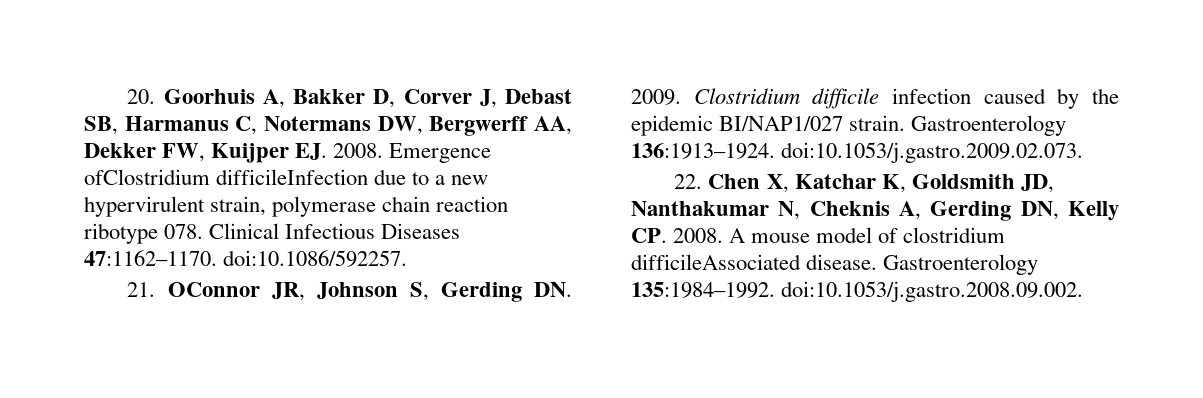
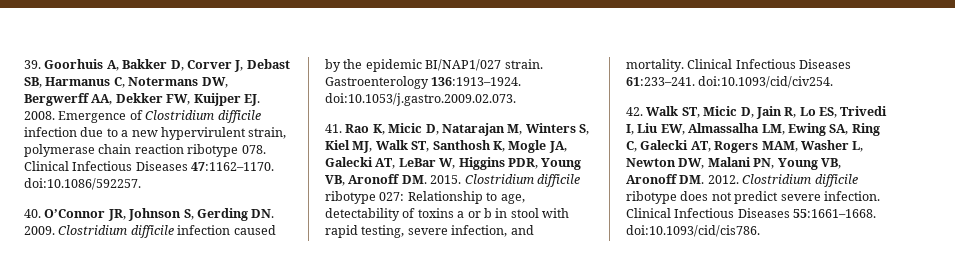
- 20. Goorhuis A, Bakker D, Corver J, Debast SB, Harmanus C, Notermans DW, Bergwerff AA, Dekker FW, Kuijper EJ. 2008.
+ 39. Goorhuis A, Bakker D, Corver J, Debast SB, Harmanus C, Notermans DW, Bergwerff AA, Dekker FW, Kuijper EJ. 2008.
- Emergence ofClostridium difficileInfection due to a new hypervirulent strain, polymerase chain reaction ribotype 078. Clinical Infectious Diseases 47:1162–1170. doi:10.1086/592257.
+ Emergence of Clostridium difficile infection due to a new hypervirulent strain, polymerase chain reaction ribotype 078. Clinical Infectious Diseases 47:1162–1170. doi:10.1086/592257.
- 21. OConnor JR, Johnson S, Gerding DN. 2009.
+ 40. O’Connor JR, Johnson S, Gerding DN. 2009.
- 22. Chen X, Katchar K, Goldsmith JD, Nanthakumar N, Cheknis A, Gerding DN, Kelly CP. 2008. A mouse model of clostridium difficileAssociated disease. Gastroenterology 135:1984–1992. doi:10.1053/j.gastro.2008.09.002.
+ 41. Rao K, Micic D, Natarajan M, Winters S, Kiel MJ, Walk ST, Santhosh K, Mogle JA, Galecki AT, LeBar W, Higgins PDR, Young VB, Aronoff DM. 2015. Clostridium difficile ribotype 027: Relationship to age, detectability of toxins a or b in stool with rapid testing, severe infection, and mortality. Clinical Infectious Diseases 61:233–241. doi:10.1093/cid/civ254.
+ 42. Walk ST, Micic D, Jain R, Lo ES, Trivedi I, Liu EW, Almassalha LM, Ewing SA, Ring C, Galecki AT, Rogers MAM, Washer L, Newton DW, Malani PN, Young VB, Aronoff DM. 2012. Clostridium difficile ribotype does not predict severe infection. Clinical Infectious Diseases 55:1661–1668. doi:10.1093/cid/cis786.

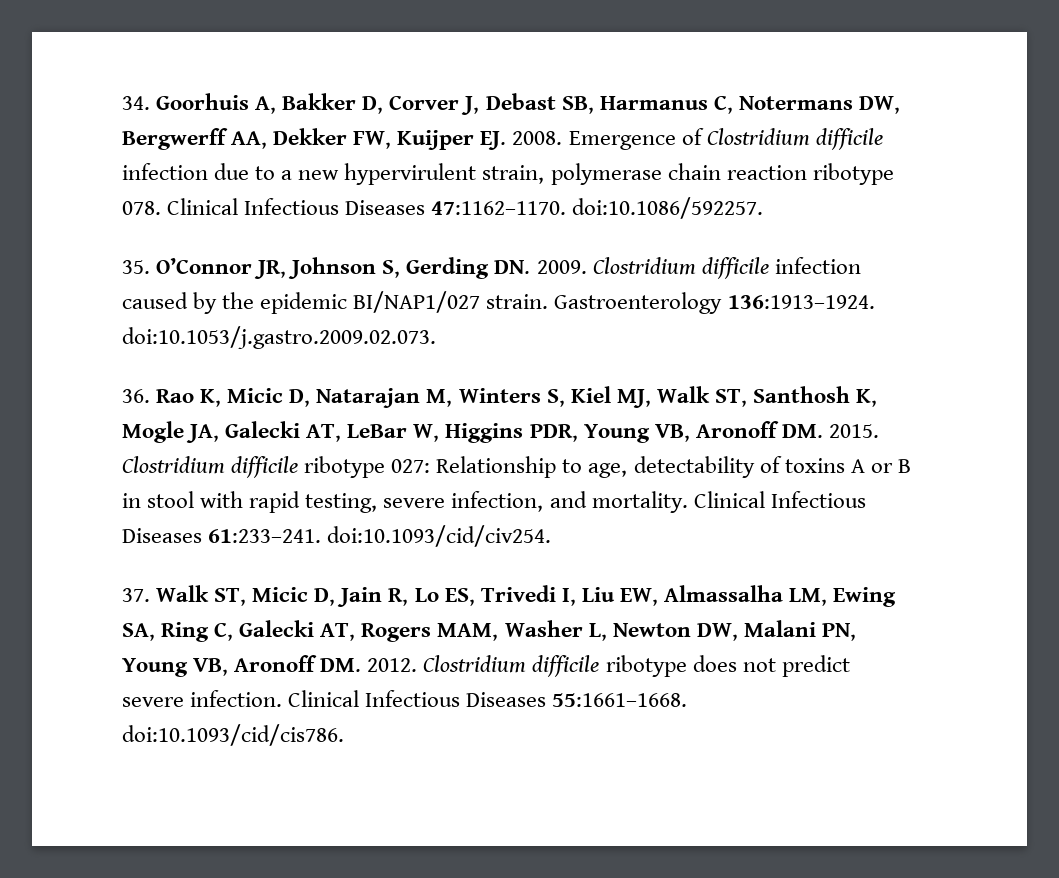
- 39. Goorhuis A, Bakker D, Corver J, Debast SB, Harmanus C, Notermans DW, Bergwerff AA, Dekker FW, Kuijper EJ. 2008.
+ 34. Goorhuis A, Bakker D, Corver J, Debast SB, Harmanus C, Notermans DW, Bergwerff AA, Dekker FW, Kuijper EJ. 2008.
- 40. O’Connor JR, Johnson S, Gerding DN. 2009.
+ 35. O’Connor JR, Johnson S, Gerding DN. 2009.
- 41. Rao K, Micic D, Natarajan M, Winters S, Kiel MJ, Walk ST, Santhosh K, Mogle JA, Galecki AT, LeBar W, Higgins PDR, Young VB, Aronoff DM. 2015.
+ 36. Rao K, Micic D, Natarajan M, Winters S, Kiel MJ, Walk ST, Santhosh K, Mogle JA, Galecki AT, LeBar W, Higgins PDR, Young VB, Aronoff DM. 2015.
- Clostridium difficile ribotype 027: Relationship to age, detectability of toxins a or b in stool with rapid testing, severe infection, and mortality.
+ Clostridium difficile ribotype 027: Relationship to age, detectability of toxins A or B in stool with rapid testing, severe infection, and mortality.
- 42. Walk ST, Micic D, Jain R, Lo ES, Trivedi I, Liu EW, Almassalha LM, Ewing SA, Ring C, Galecki AT, Rogers MAM, Washer L, Newton DW, Malani PN, Young VB, Aronoff DM. 2012.
+ 37. Walk ST, Micic D, Jain R, Lo ES, Trivedi I, Liu EW, Almassalha LM, Ewing SA, Ring C, Galecki AT, Rogers MAM, Washer L, Newton DW, Malani PN, Young VB, Aronoff DM. 2012.

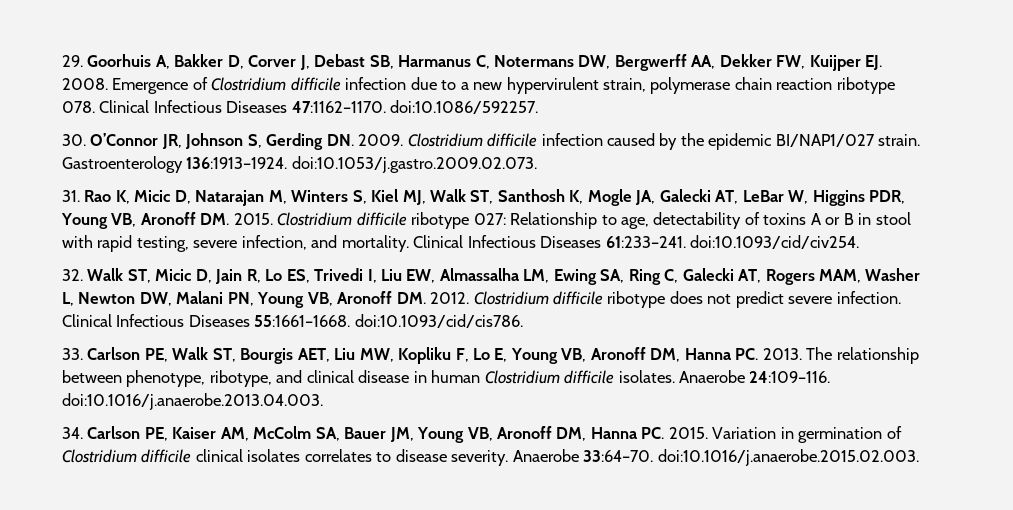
- 34. Goorhuis A, Bakker D, Corver J, Debast SB, Harmanus C, Notermans DW, Bergwerff AA, Dekker FW, Kuijper EJ. 2008.
+ 29. Goorhuis A, Bakker D, Corver J, Debast SB, Harmanus C, Notermans DW, Bergwerff AA, Dekker FW, Kuijper EJ. 2008.
- 35. O’Connor JR, Johnson S, Gerding DN. 2009.
+ 30. O’Connor JR, Johnson S, Gerding DN. 2009.
- 36. Rao K, Micic D, Natarajan M, Winters S, Kiel MJ, Walk ST, Santhosh K, Mogle JA, Galecki AT, LeBar W, Higgins PDR, Young VB, Aronoff DM. 2015.
+ 31. Rao K, Micic D, Natarajan M, Winters S, Kiel MJ, Walk ST, Santhosh K, Mogle JA, Galecki AT, LeBar W, Higgins PDR, Young VB, Aronoff DM. 2015.
- 37. Walk ST, Micic D, Jain R, Lo ES, Trivedi I, Liu EW, Almassalha LM, Ewing SA, Ring C, Galecki AT, Rogers MAM, Washer L, Newton DW, Malani PN, Young VB, Aronoff DM. 2012.
+ 32. Walk ST, Micic D, Jain R, Lo ES, Trivedi I, Liu EW, Almassalha LM, Ewing SA, Ring C, Galecki AT, Rogers MAM, Washer L, Newton DW, Malani PN, Young VB, Aronoff DM. 2012.
+ 33. Carlson PE, Walk ST, Bourgis AET, Liu MW, Kopliku F, Lo E, Young VB, Aronoff DM, Hanna PC. 2013. The relationship between phenotype, ribotype, and clinical disease in human Clostridium difficile isolates. Anaerobe 24:109–116. doi:10.1016/j.anaerobe.2013.04.003.
+ 34. Carlson PE, Kaiser AM, McColm SA, Bauer JM, Young VB, Aronoff DM, Hanna PC. 2015. Variation in germination of Clostridium difficile clinical isolates correlates to disease severity. Anaerobe 33:64–70. doi:10.1016/j.anaerobe.2015.02.003.

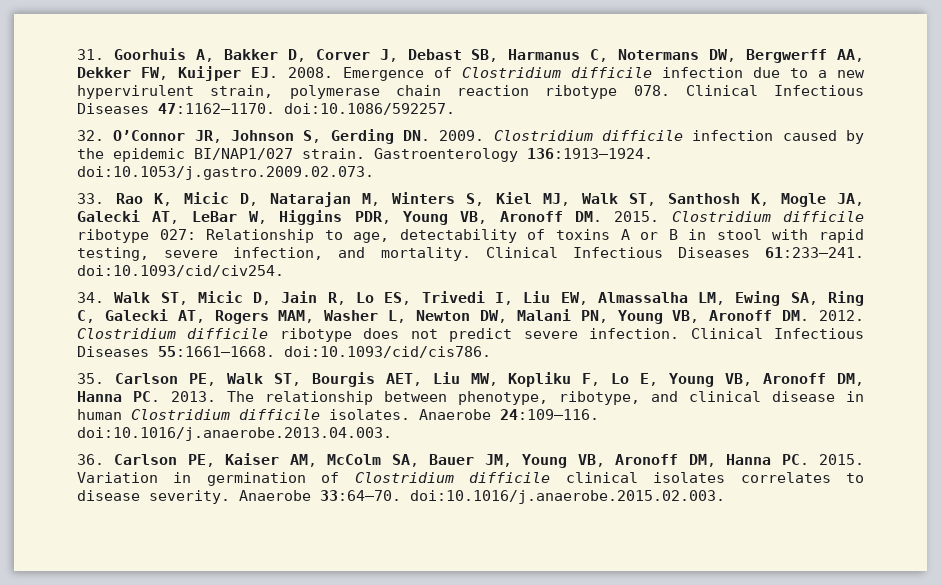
- 29. Goorhuis A, Bakker D, Corver J, Debast SB, Harmanus C, Notermans DW, Bergwerff AA, Dekker FW, Kuijper EJ. 2008.
+ 31. Goorhuis A, Bakker D, Corver J, Debast SB, Harmanus C, Notermans DW, Bergwerff AA, Dekker FW, Kuijper EJ. 2008.
- 30. O’Connor JR, Johnson S, Gerding DN. 2009.
+ 32. O’Connor JR, Johnson S, Gerding DN. 2009.
- 31. Rao K, Micic D, Natarajan M, Winters S, Kiel MJ, Walk ST, Santhosh K, Mogle JA, Galecki AT, LeBar W, Higgins PDR, Young VB, Aronoff DM. 2015.
+ 33. Rao K, Micic D, Natarajan M, Winters S, Kiel MJ, Walk ST, Santhosh K, Mogle JA, Galecki AT, LeBar W, Higgins PDR, Young VB, Aronoff DM. 2015.
- 32. Walk ST, Micic D, Jain R, Lo ES, Trivedi I, Liu EW, Almassalha LM, Ewing SA, Ring C, Galecki AT, Rogers MAM, Washer L, Newton DW, Malani PN, Young VB, Aronoff DM. 2012.
+ 34. Walk ST, Micic D, Jain R, Lo ES, Trivedi I, Liu EW, Almassalha LM, Ewing SA, Ring C, Galecki AT, Rogers MAM, Washer L, Newton DW, Malani PN, Young VB, Aronoff DM. 2012.
- 33. Carlson PE, Walk ST, Bourgis AET, Liu MW, Kopliku F, Lo E, Young VB, Aronoff DM, Hanna PC. 2013.
+ 35. Carlson PE, Walk ST, Bourgis AET, Liu MW, Kopliku F, Lo E, Young VB, Aronoff DM, Hanna PC. 2013.
- 34. Carlson PE, Kaiser AM, McColm SA, Bauer JM, Young VB, Aronoff DM, Hanna PC. 2015.
+ 36. Carlson PE, Kaiser AM, McColm SA, Bauer JM, Young VB, Aronoff DM, Hanna PC. 2015.

